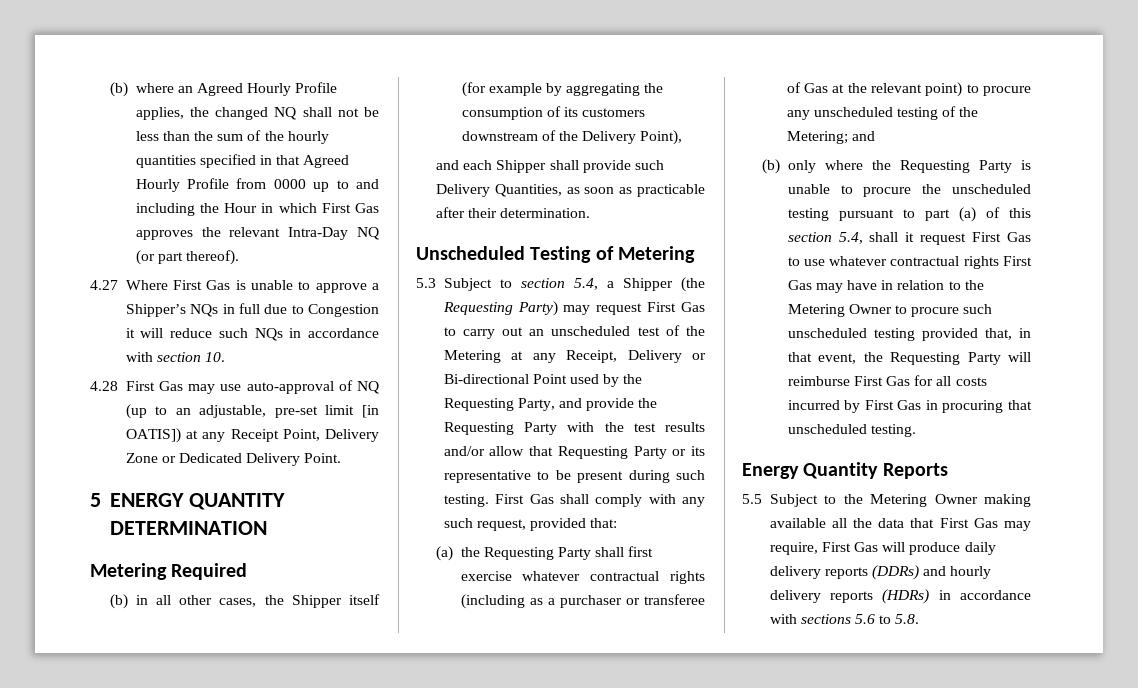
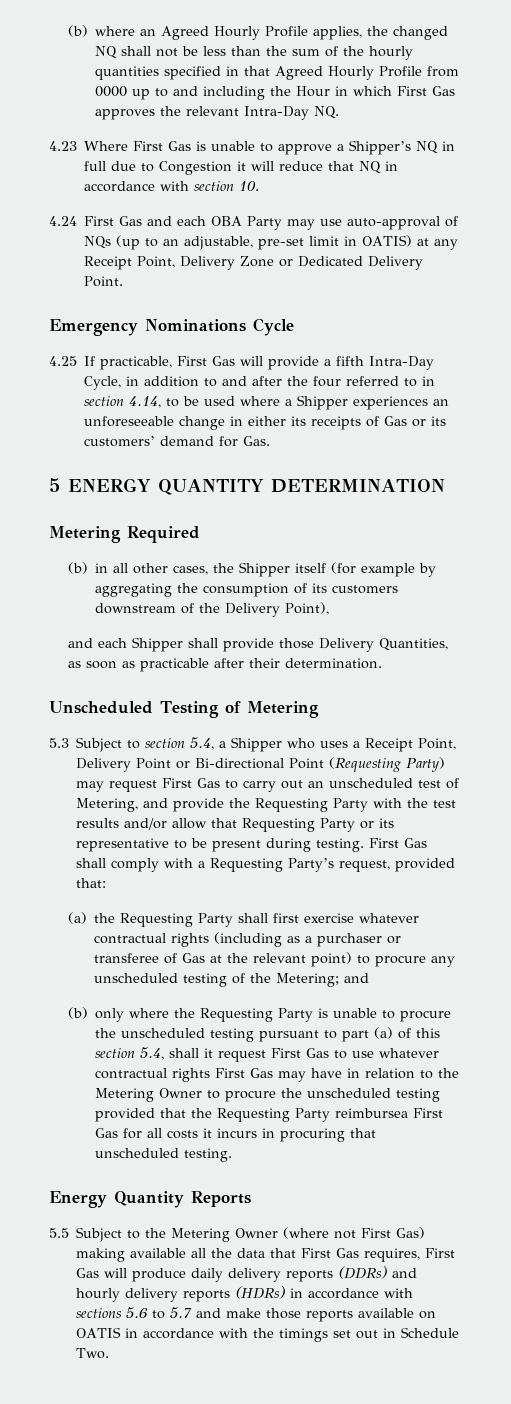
- (b) where an Agreed Hourly Profile applies, the changed NQ shall not be less than the sum of the hourly quantities specified in that Agreed Hourly Profile from 0000 up to and including the Hour in which First Gas approves the relevant Intra-Day NQ (or part thereof).
- 4.27 Where First Gas is unable to approve a Shipper’s NQs in full due to Congestion it will reduce such NQs in accordance with section 10.
+ (b) where an Agreed Hourly Profile applies, the changed NQ shall not be less than the sum of the hourly quantities specified in that Agreed Hourly Profile from 0000 up to and including the Hour in which First Gas approves the relevant Intra-Day NQ.
+ 4.23 Where First Gas is unable to approve a Shipper’s NQ in full due to Congestion it will reduce that NQ in accordance with section 10.
- 4.28 First Gas may use auto-approval of NQ (up to an adjustable, pre-set limit [in OATIS]) at any Receipt Point, Delivery Zone or Dedicated Delivery Point.
+ 4.24 First Gas and each OBA Party may use auto-approval of NQs (up to an adjustable, pre-set limit in OATIS) at any Receipt Point, Delivery Zone or Dedicated Delivery Point.
+ Emergency Nominations Cycle
+ 4.25 If practicable, First Gas will provide a fifth Intra-Day Cycle, in addition to and after the four referred to in section 4.14, to be used where a Shipper experiences an unforeseeable change in either its receipts of Gas or its customers’ demand for Gas.
- and each Shipper shall provide such Delivery Quantities, as soon as practicable after their determination.
+ and each Shipper shall provide those Delivery Quantities, as soon as practicable after their determination.
- 5.3 Subject to section 5.4, a Shipper (the Requesting Party) may request First Gas to carry out an unscheduled test of the Metering at any Receipt, Delivery or Bi-directional Point used by the Requesting Party, and provide the Requesting Party with the test results and/or allow that Requesting Party or its representative to be present during such testing.
+ 5.3 Subject to section 5.4, a Shipper who uses a Receipt Point, Delivery Point or Bi-directional Point (Requesting Party) may request First Gas to carry out an unscheduled test of Metering, and provide the Requesting Party with the test results and/or allow that Requesting Party or its representative to be present during testing.
- First Gas shall comply with any such request, provided that:
+ First Gas shall comply with a Requesting Party’s request, provided that:
- (b) only where the Requesting Party is unable to procure the unscheduled testing pursuant to part (a) of this section 5.4, shall it request First Gas to use whatever contractual rights First Gas may have in relation to the Metering Owner to procure such unscheduled testing provided that, in that event, the Requesting Party will reimburse First Gas for all costs incurred by First Gas in procuring that unscheduled testing.
+ (b) only where the Requesting Party is unable to procure the unscheduled testing pursuant to part (a) of this section 5.4, shall it request First Gas to use whatever contractual rights First Gas may have in relation to the Metering Owner to procure the unscheduled testing provided that the Requesting Party reimbursea First Gas for all costs it incurs in procuring that unscheduled testing.
- 5.5 Subject to the Metering Owner making available all the data that First Gas may require, First Gas will produce daily delivery reports (DDRs) and hourly delivery reports (HDRs) in accordance with sections 5.6 to 5.8.
+ 5.5 Subject to the Metering Owner (where not First Gas) making available all the data that First Gas requires, First Gas will produce daily delivery reports (DDRs) and hourly delivery reports (HDRs) in accordance with sections 5.6 to 5.7 and make those reports available on OATIS in accordance with the timings set out in Schedule Two.

